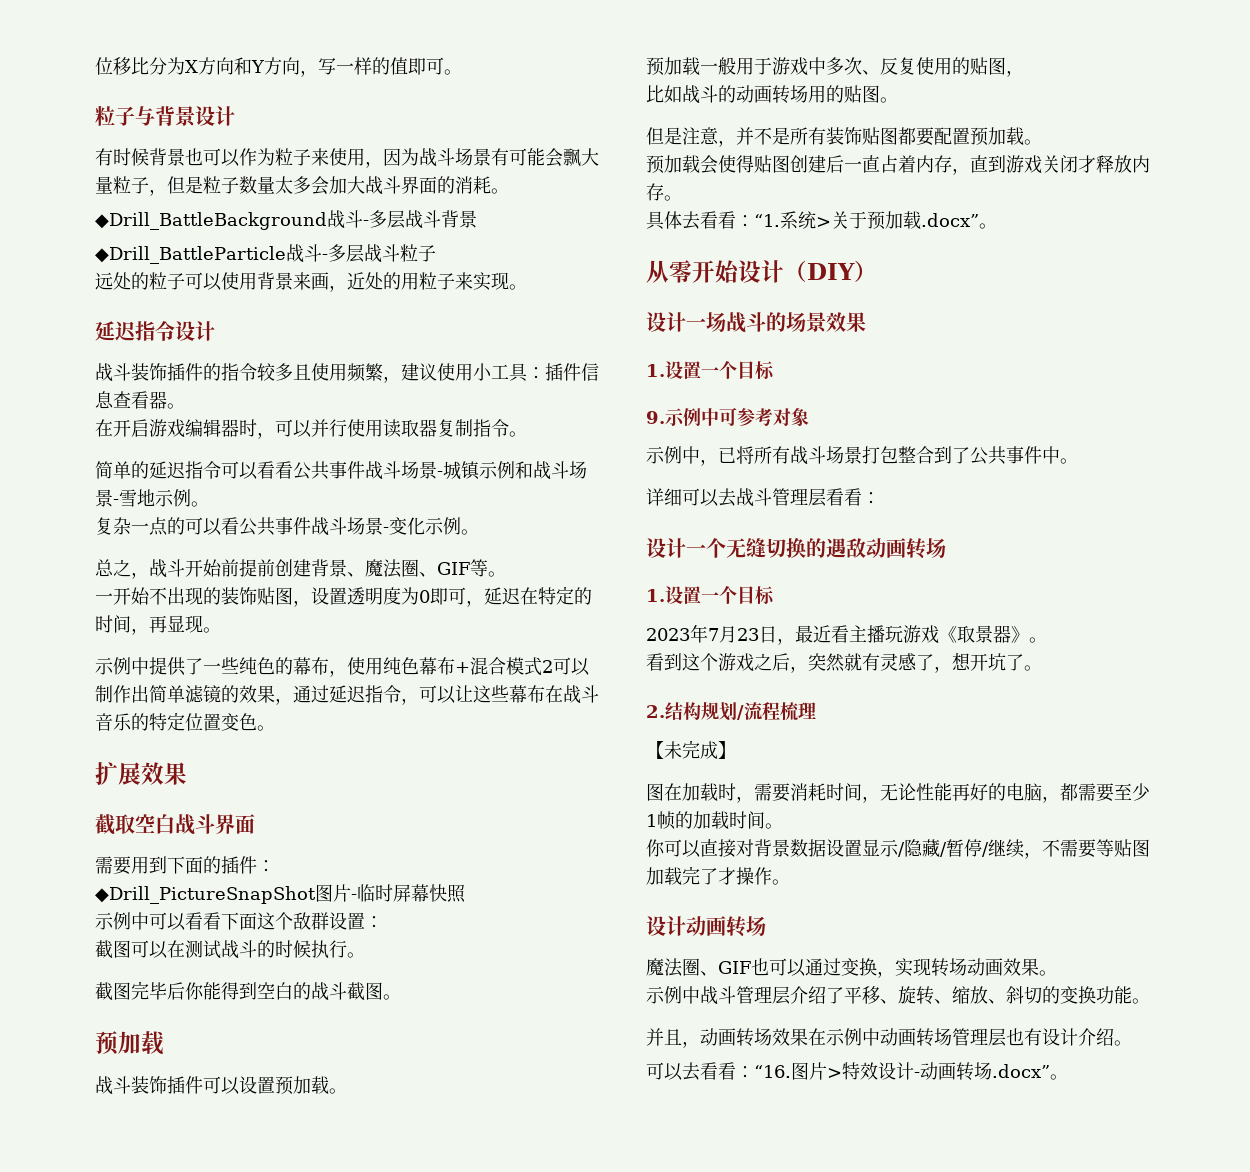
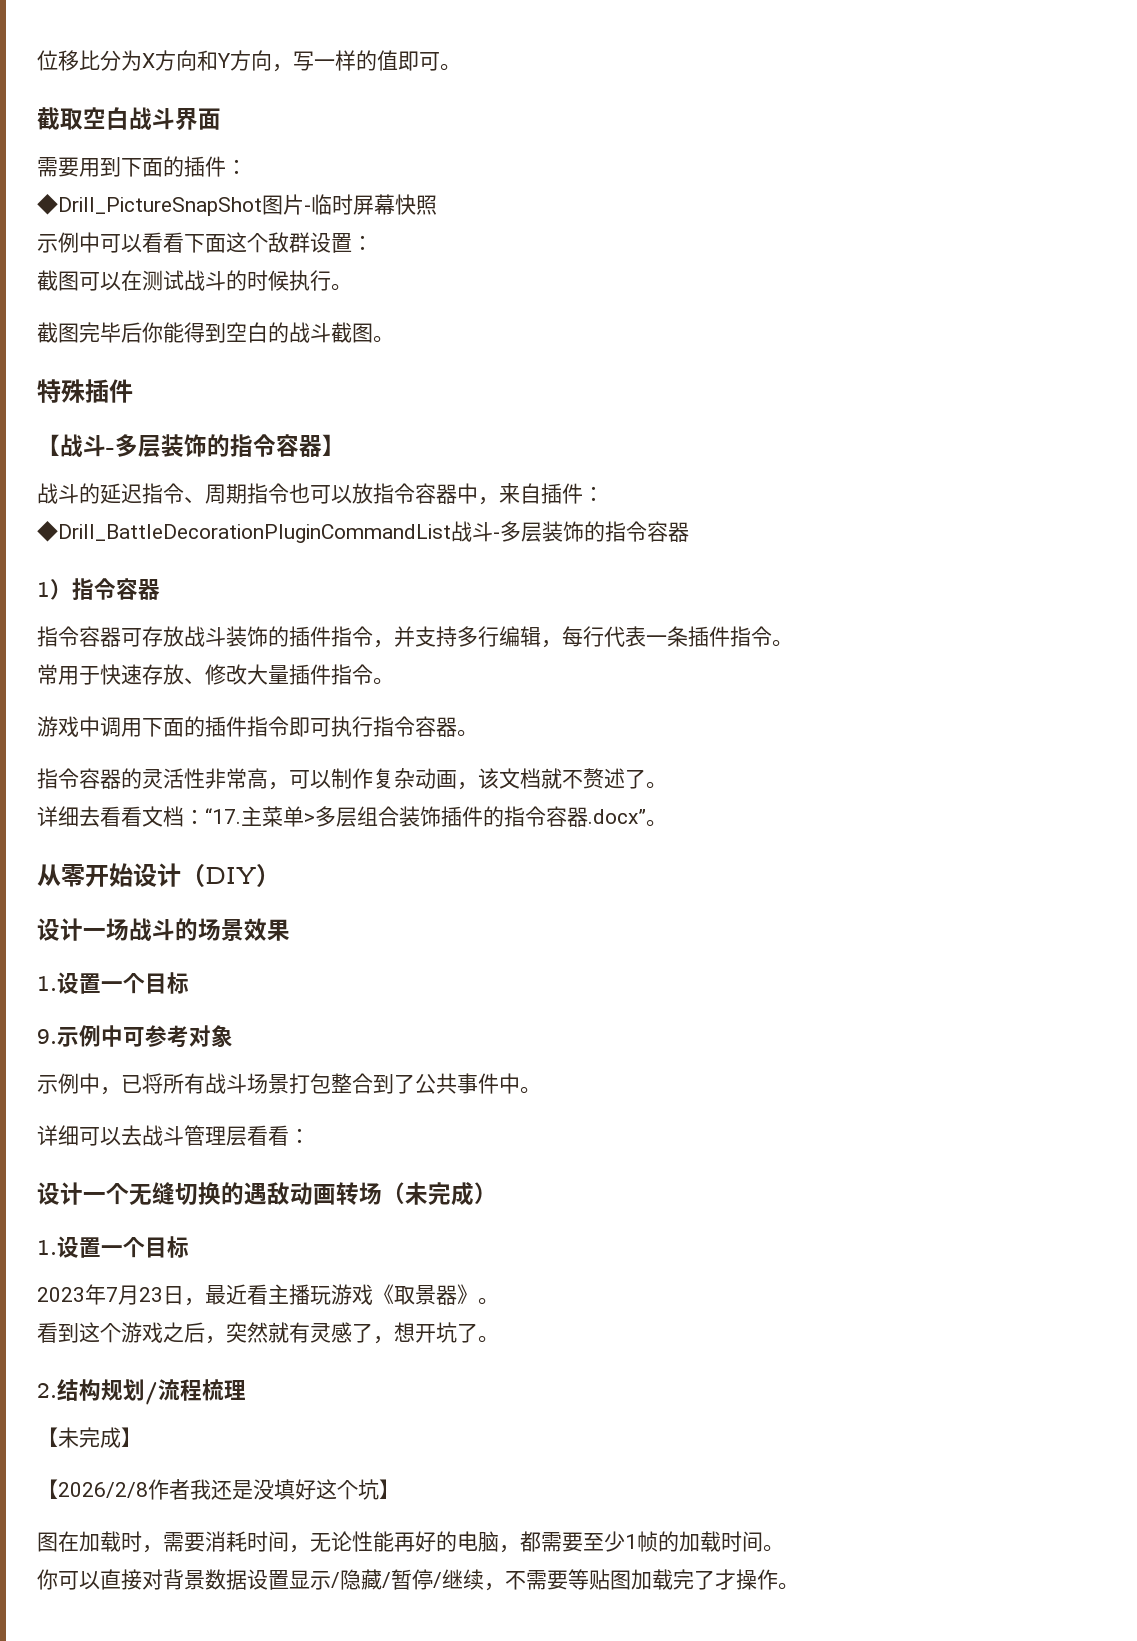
- 粒子与背景设计
- 有时候背景也可以作为粒子来使用，因为战斗场景有可能会飘大量粒子，但是粒子数量太多会加大战斗界面的消耗。
- ◆Drill_BattleBackground战斗-多层战斗背景
- ◆Drill_BattleParticle战斗-多层战斗粒子
- 远处的粒子可以使用背景来画，近处的用粒子来实现。
- 延迟指令设计
- 战斗装饰插件的指令较多且使用频繁，建议使用小工具：插件信息查看器。
- 在开启游戏编辑器时，可以并行使用读取器复制指令。
- 简单的延迟指令可以看看公共事件战斗场景-城镇示例和战斗场景-雪地示例。
- 复杂一点的可以看公共事件战斗场景-变化示例。
- 总之，战斗开始前提前创建背景、魔法圈、GIF等。
- 一开始不出现的装饰贴图，设置透明度为0即可，延迟在特定的时间，再显现。
- 示例中提供了一些纯色的幕布，使用纯色幕布+混合模式2可以制作出简单滤镜的效果，通过延迟指令，可以让这些幕布在战斗音乐的特定位置变色。
- 扩展效果
  截图完毕后你能得到空白的战斗截图。
- 预加载
- 战斗装饰插件可以设置预加载。
- 预加载一般用于游戏中多次、反复使用的贴图，
- 比如战斗的动画转场用的贴图。
- 但是注意，并不是所有装饰贴图都要配置预加载。
- 预加载会使得贴图创建后一直占着内存，直到游戏关闭才释放内存。
- 具体去看看：“1.系统>关于预加载.docx”。
+ 特殊插件
+ 【战斗-多层装饰的指令容器】
+ 战斗的延迟指令、周期指令也可以放指令容器中，来自插件：
+ ◆Drill_BattleDecorationPluginCommandList战斗-多层装饰的指令容器
+ 1）指令容器
+ 指令容器可存放战斗装饰的插件指令，并支持多行编辑，每行代表一条插件指令。
+ 常用于快速存放、修改大量插件指令。
+ 游戏中调用下面的插件指令即可执行指令容器。
+ 指令容器的灵活性非常高，可以制作复杂动画，该文档就不赘述了。
+ 详细去看看文档：“17.主菜单>多层组合装饰插件的指令容器.docx”。
- 设计一个无缝切换的遇敌动画转场
+ 设计一个无缝切换的遇敌动画转场（未完成）
+ 【2026/2/8作者我还是没填好这个坑】
- 设计动画转场
- 魔法圈、GIF也可以通过变换，实现转场动画效果。
- 示例中战斗管理层介绍了平移、旋转、缩放、斜切的变换功能。
- 并且，动画转场效果在示例中动画转场管理层也有设计介绍。
- 可以去看看：“16.图片>特效设计-动画转场.docx”。

